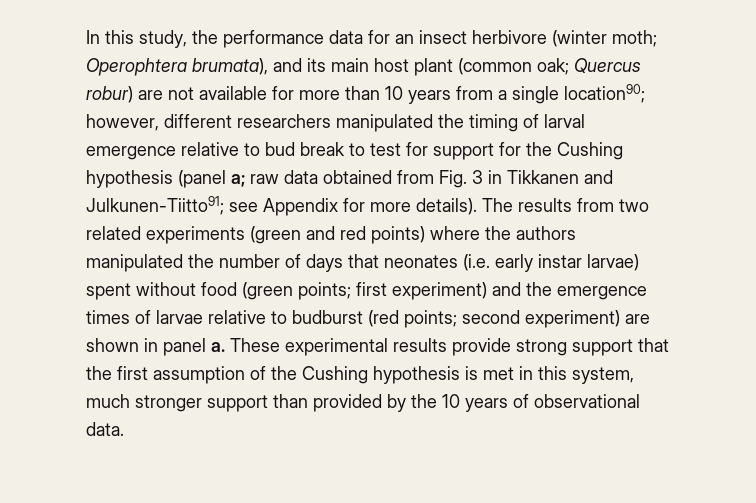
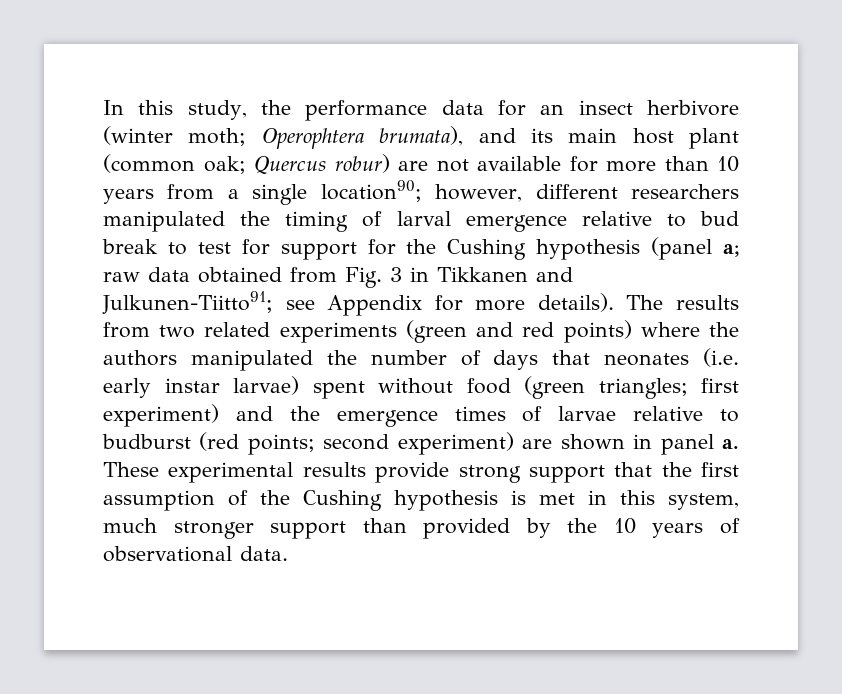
- The results from two related experiments (green and red points) where the authors manipulated the number of days that neonates (i.e. early instar larvae) spent without food (green points; first experiment) and the emergence times of larvae relative to budburst (red points; second experiment) are shown in panel a.
+ The results from two related experiments (green and red points) where the authors manipulated the number of days that neonates (i.e. early instar larvae) spent without food (green triangles; first experiment) and the emergence times of larvae relative to budburst (red points; second experiment) are shown in panel a.

